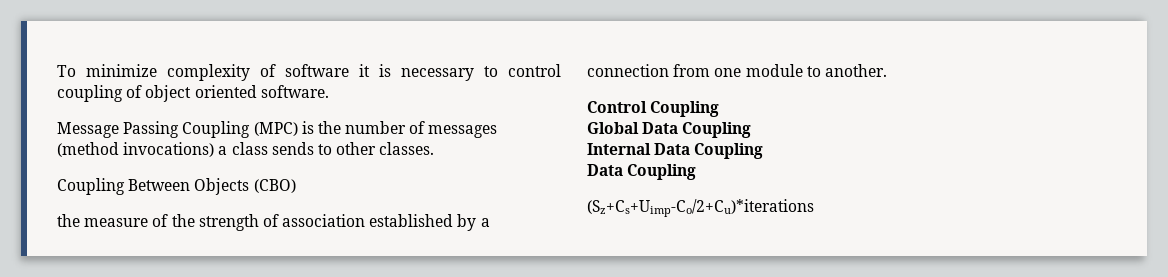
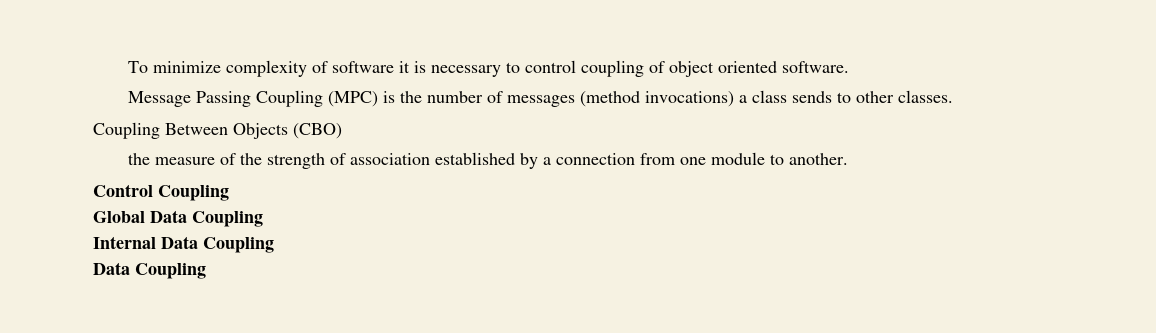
- (Sz+Cs+Uimp-Co/2+Cu)*iterations

